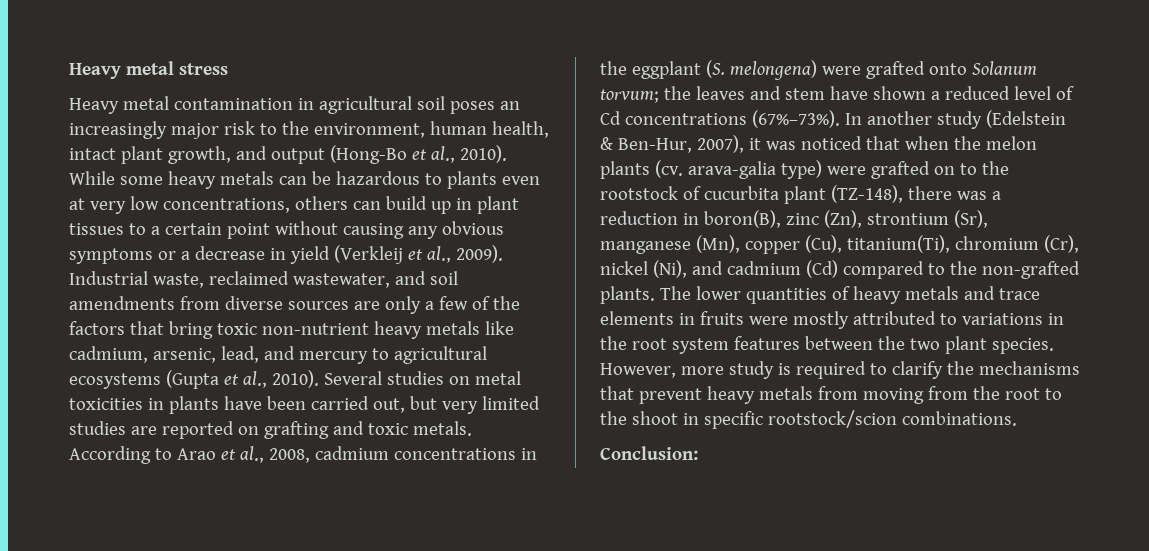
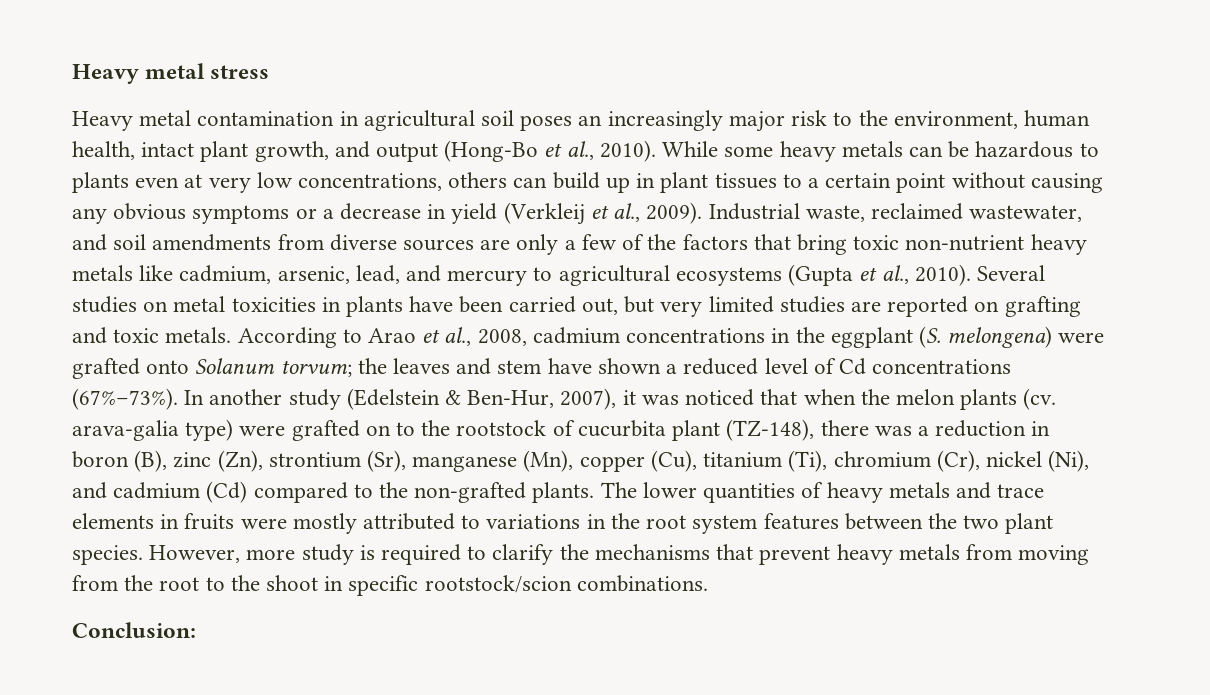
- In another study (Edelstein & Ben-Hur, 2007), it was noticed that when the melon plants (cv. arava-galia type) were grafted on to the rootstock of cucurbita plant (TZ-148), there was a reduction in boron(B), zinc (Zn), strontium (Sr), manganese (Mn), copper (Cu), titanium(Ti), chromium (Cr), nickel (Ni), and cadmium (Cd) compared to the non-grafted plants.
+ In another study (Edelstein & Ben-Hur, 2007), it was noticed that when the melon plants (cv. arava-galia type) were grafted on to the rootstock of cucurbita plant (TZ-148), there was a reduction in boron (B), zinc (Zn), strontium (Sr), manganese (Mn), copper (Cu), titanium (Ti), chromium (Cr), nickel (Ni), and cadmium (Cd) compared to the non-grafted plants.

